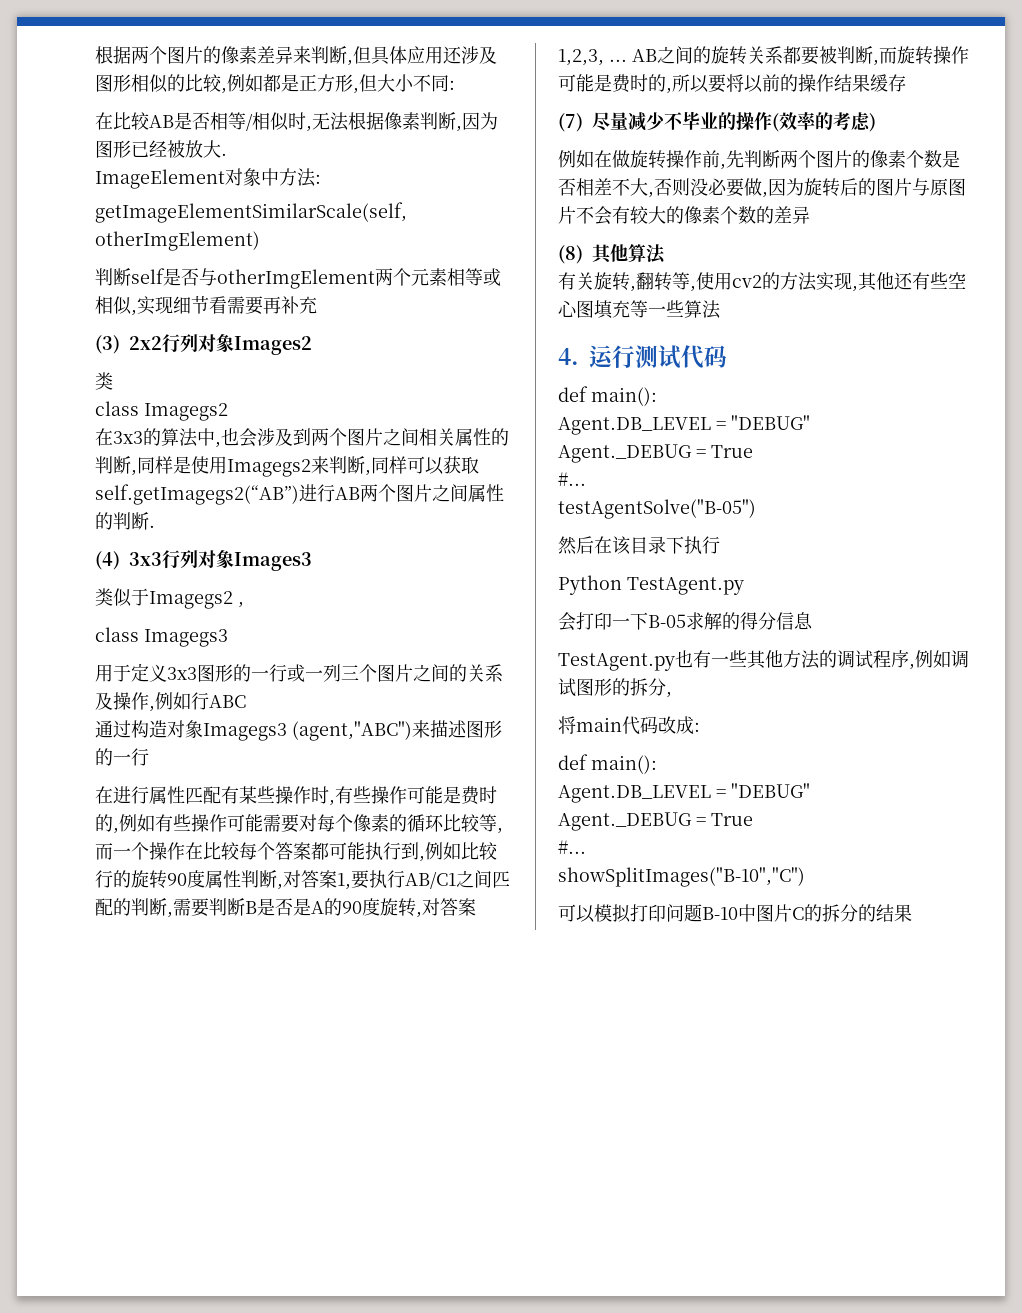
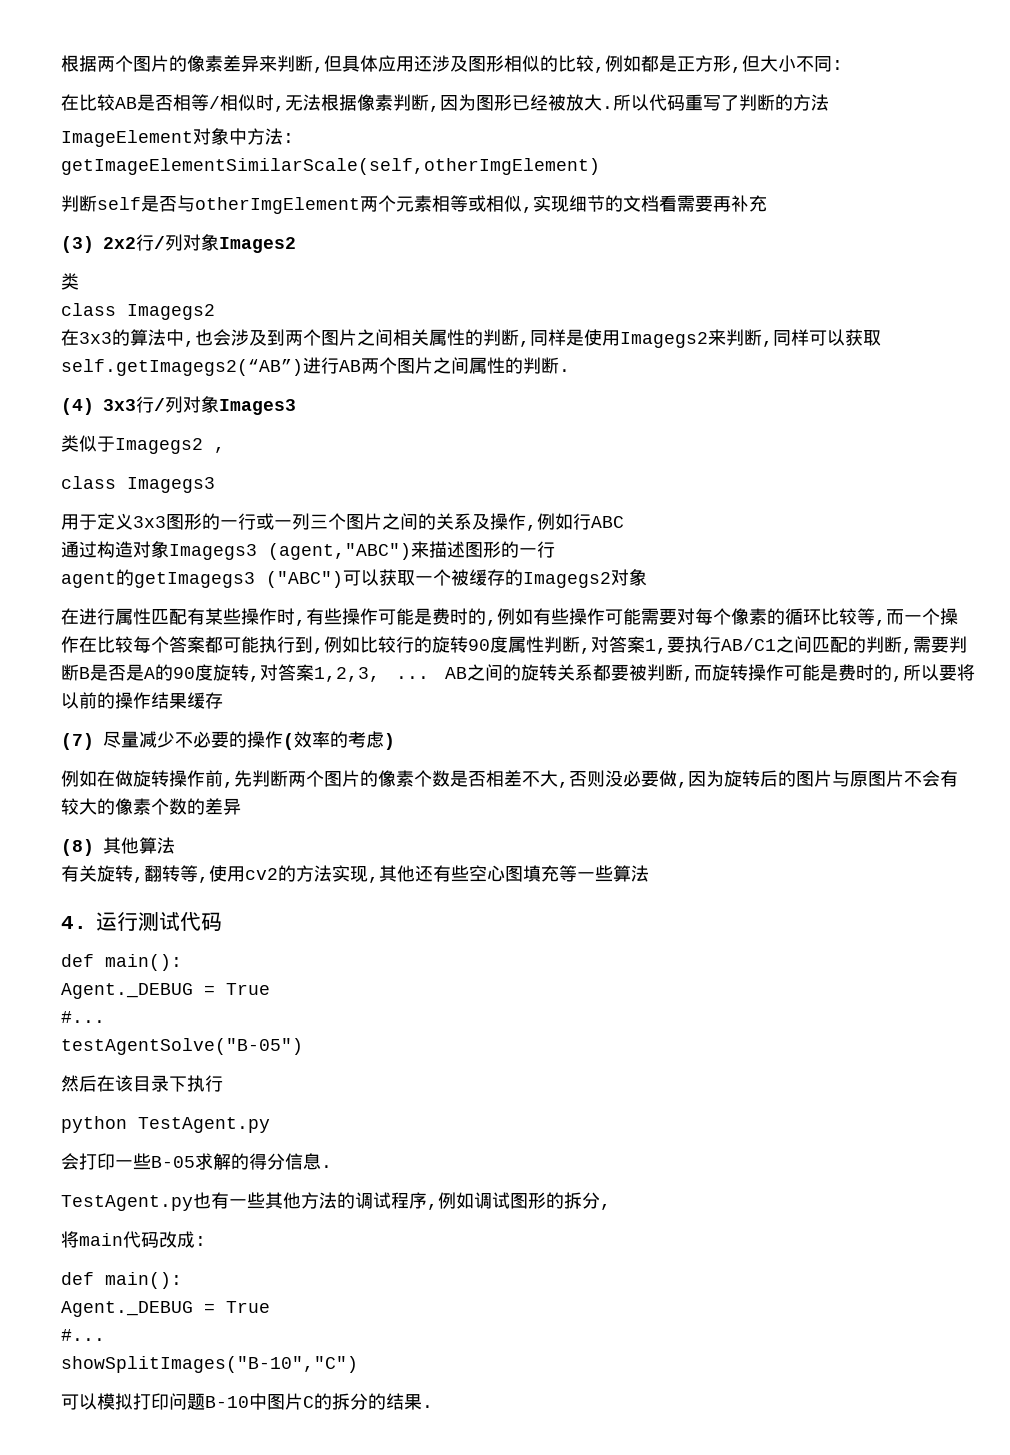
+ 所以代码重写了判断的方法
- 判断self是否与otherImgElement两个元素相等或相似,实现细节看需要再补充
+ 判断self是否与otherImgElement两个元素相等或相似,实现细节的文档看需要再补充
- (3) 2x2行列对象Images2
+ (3) 2x2行/列对象Images2
- (4) 3x3行列对象Images3
+ (4) 3x3行/列对象Images3
+ agent的getImagegs3 ("ABC")可以获取一个被缓存的Imagegs2对象
- (7)尽量减少不毕业的操作(效率的考虑)
+ (7)尽量减少不必要的操作(效率的考虑)
  4.运行测试代码
  def main():
- Agent.DB_LEVEL = "DEBUG"
- Python TestAgent.py
+ python TestAgent.py
- 会打印一下B-05求解的得分信息
+ 会打印一些B-05求解的得分信息.
  将main代码改成:
  def main():
- Agent.DB_LEVEL = "DEBUG"
- 可以模拟打印问题B-10中图片C的拆分的结果
+ 可以模拟打印问题B-10中图片C的拆分的结果.

